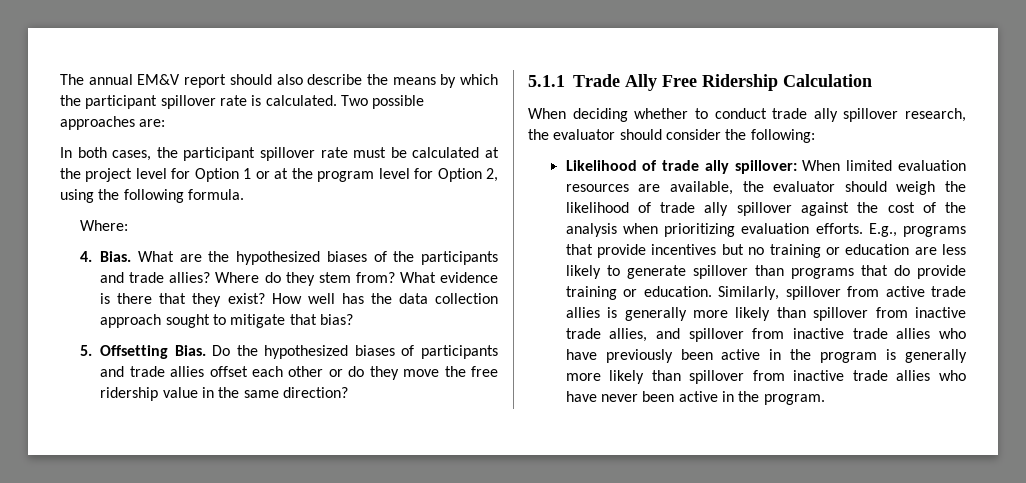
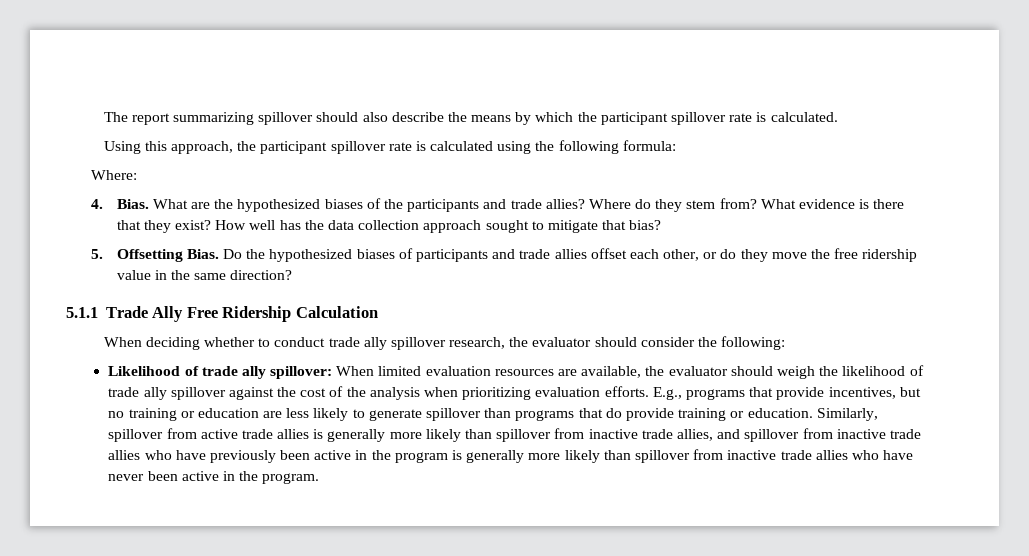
- The annual EM&V report should also describe the means by which the participant spillover rate is calculated. Two possible approaches are:
- In both cases, the participant spillover rate must be calculated at the project level for Option 1 or at the program level for Option 2, using the following formula.
+ The report summarizing spillover should also describe the means by which the participant spillover rate is calculated.
+ Using this approach, the participant spillover rate is calculated using the following formula:
- Do the hypothesized biases of participants and trade allies offset each other or do they move the free ridership value in the same direction?
+ Do the hypothesized biases of participants and trade allies offset each other, or do they move the free ridership value in the same direction?
- E.g., programs that provide incentives but no training or education are less likely to generate spillover than programs that do provide training or education.
+ E.g., programs that provide incentives, but no training or education are less likely to generate spillover than programs that do provide training or education.

